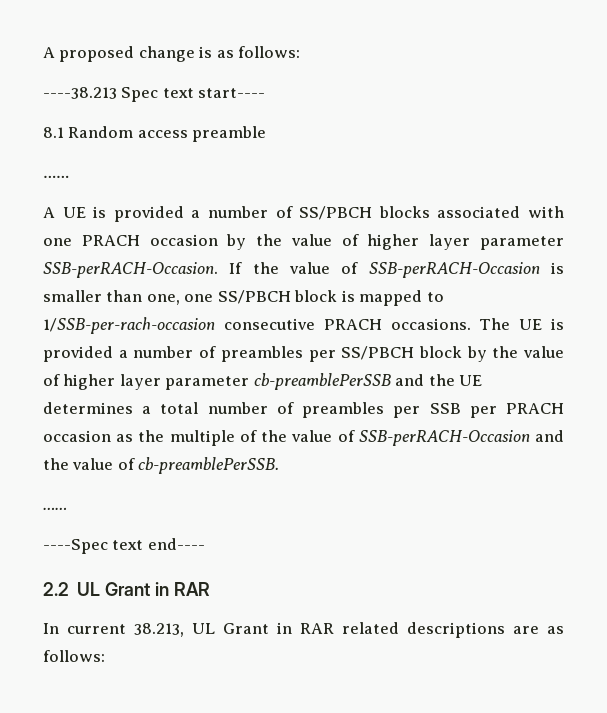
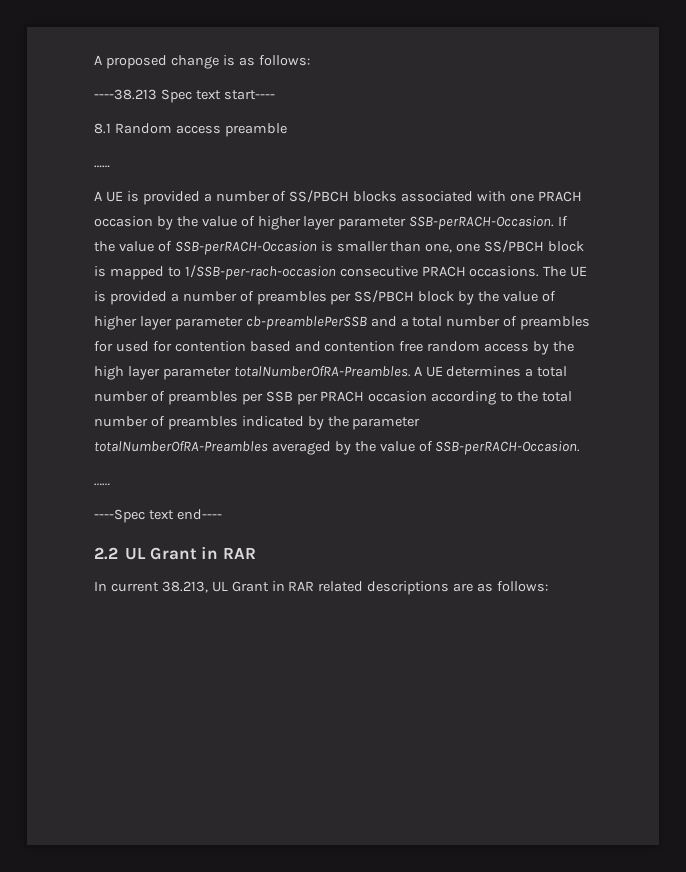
- The UE is provided a number of preambles per SS/PBCH block by the value of higher layer parameter cb-preamblePerSSB and the UE determines a total number of preambles per SSB per PRACH occasion as the multiple of the value of SSB-perRACH-Occasion and the value of cb-preamblePerSSB.
+ The UE is provided a number of preambles per SS/PBCH block by the value of higher layer parameter cb-preamblePerSSB and a total number of preambles for used for contention based and contention free random access by the high layer parameter totalNumberOfRA-Preambles. A UE determines a total number of preambles per SSB per PRACH occasion according to the total number of preambles indicated by the parameter totalNumberOfRA-Preambles averaged by the value of SSB-perRACH-Occasion.

